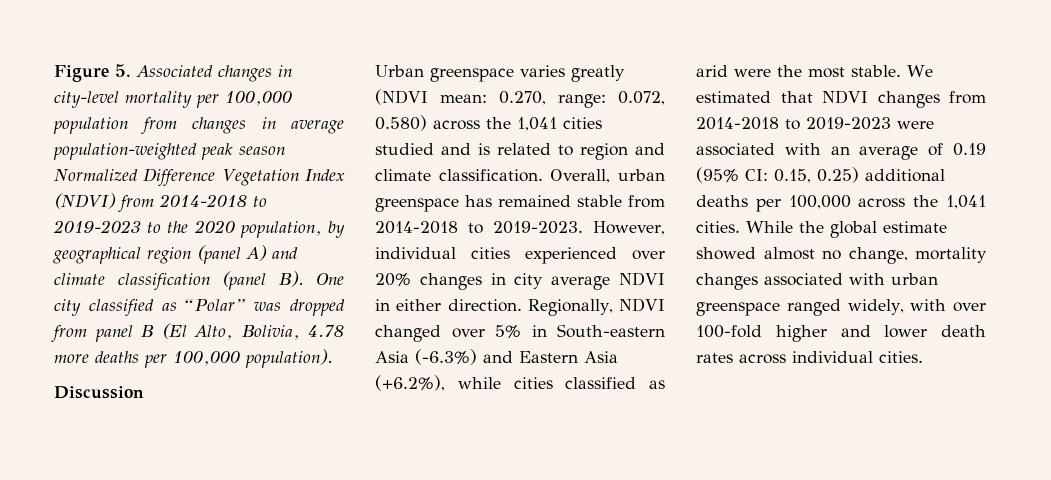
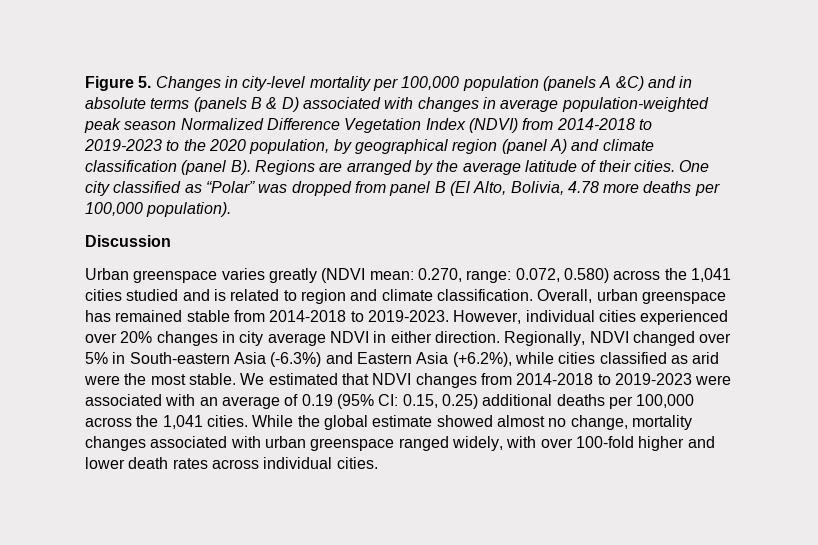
- Figure 5. Associated changes in city-level mortality per 100,000 population from changes in average population-weighted peak season Normalized Difference Vegetation Index (NDVI) from 2014-2018 to 2019-2023 to the 2020 population, by geographical region (panel A) and climate classification (panel B). One city classified as “Polar” was dropped from panel B (El Alto, Bolivia, 4.78 more deaths per 100,000 population).
+ Figure 5. Changes in city-level mortality per 100,000 population (panels A &C) and in absolute terms (panels B & D) associated with changes in average population-weighted peak season Normalized Difference Vegetation Index (NDVI) from 2014-2018 to 2019-2023 to the 2020 population, by geographical region (panel A) and climate classification (panel B). Regions are arranged by the average latitude of their cities. One city classified as “Polar” was dropped from panel B (El Alto, Bolivia, 4.78 more deaths per 100,000 population).

